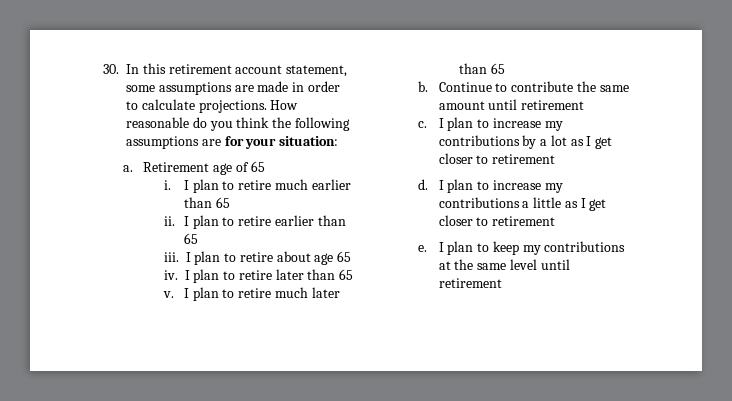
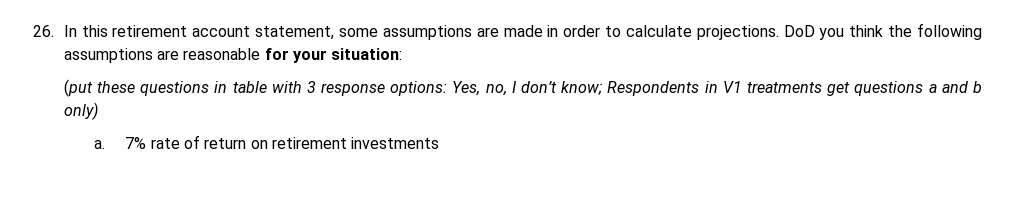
- 30. In this retirement account statement, some assumptions are made in order to calculate projections.
+ 26. In this retirement account statement, some assumptions are made in order to calculate projections.
- How reasonable do you think the following assumptions are for your situation:
+ DoD you think the following assumptions are reasonable for your situation:
- a. Retirement age of 65
- i. I plan to retire much earlier than 65
- ii. I plan to retire earlier than 65
- iii. I plan to retire about age 65
- iv. I plan to retire later than 65
- v. I plan to retire much later than 65
- b. Continue to contribute the same amount until retirement
- c. I plan to increase my contributions by a lot as I get closer to retirement
- d. I plan to increase my contributions a little as I get closer to retirement
- e. I plan to keep my contributions at the same level until retirement
+ (put these questions in table with 3 response options: Yes, no, I don’t know; Respondents in V1 treatments get questions a and b only)
+ a. 7% rate of return on retirement investments

